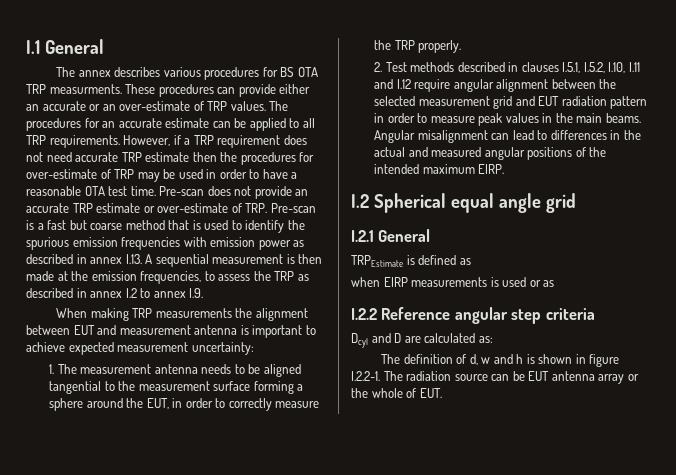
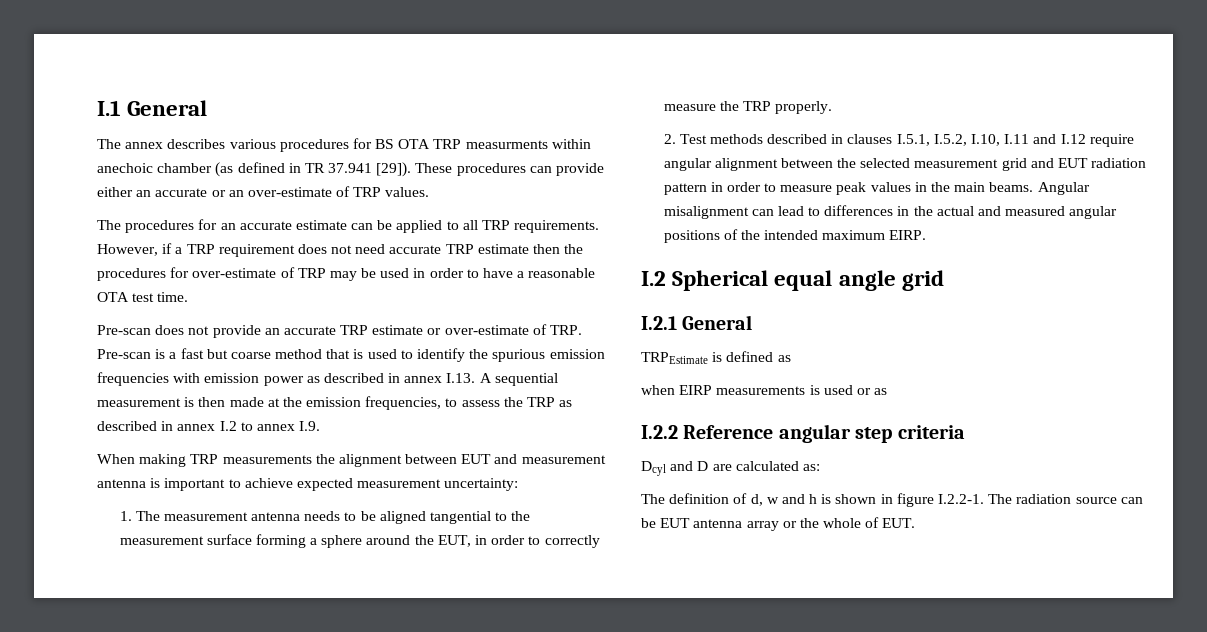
- The annex describes various procedures for BS OTA TRP measurments.
+ The annex describes various procedures for BS OTA TRP measurments within anechoic chamber (as defined in TR 37.941 [29]).
- These procedures can provide either an accurate or an over-estimate of TRP values. The procedures for an accurate estimate can be applied to all TRP requirements.
+ These procedures can provide either an accurate or an over-estimate of TRP values.
+ The procedures for an accurate estimate can be applied to all TRP requirements.
- However, if a TRP requirement does not need accurate TRP estimate then the procedures for over-estimate of TRP may be used in order to have a reasonable OTA test time. Pre-scan does not provide an accurate TRP estimate or over-estimate of TRP. Pre-scan is a fast but coarse method that is used to identify the spurious emission frequencies with emission power as described in annex I.13. A sequential measurement is then made at the emission frequencies, to assess the TRP as described in annex I.2 to annex I.9.
+ However, if a TRP requirement does not need accurate TRP estimate then the procedures for over-estimate of TRP may be used in order to have a reasonable OTA test time.
+ Pre-scan does not provide an accurate TRP estimate or over-estimate of TRP. Pre-scan is a fast but coarse method that is used to identify the spurious emission frequencies with emission power as described in annex I.13. A sequential measurement is then made at the emission frequencies, to assess the TRP as described in annex I.2 to annex I.9.

